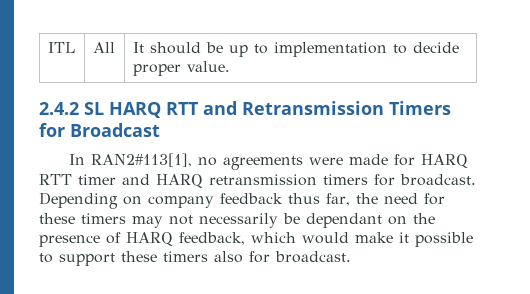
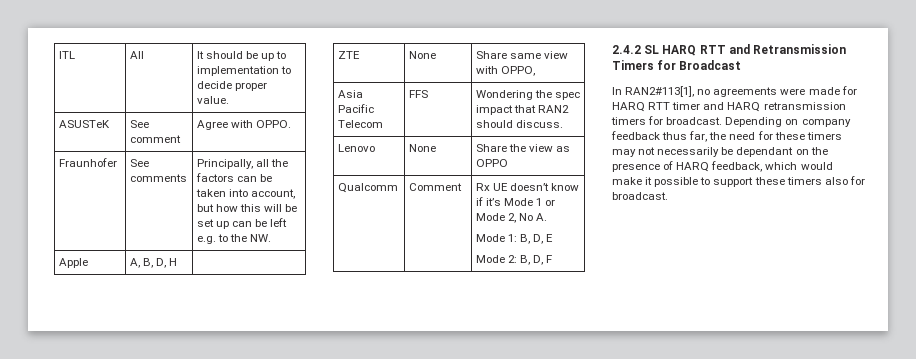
+ ASUSTeK | See comment | Agree with OPPO.
+ Fraunhofer | See comments | Principally, all the factors can be taken into account, but how this will be set up can be left e.g. to the NW.
+ Apple | A, B, D, H |
+ ZTE | None | Share same view with OPPO,
+ Asia Pacific Telecom | FFS | Wondering the spec impact that RAN2 should discuss.
+ Lenovo | None | Share the view as OPPO
+ Qualcomm | Comment | Rx UE doesn’t know if it’s Mode 1 or Mode 2, No A.
+ Mode 1: B, D, E
+ Mode 2: B, D, F

